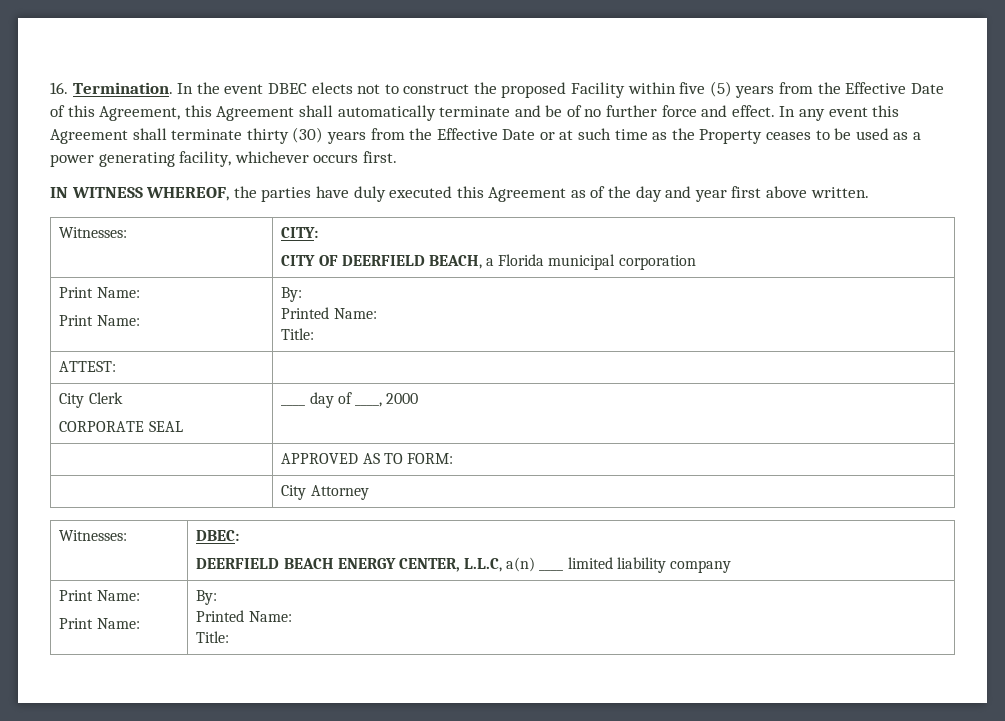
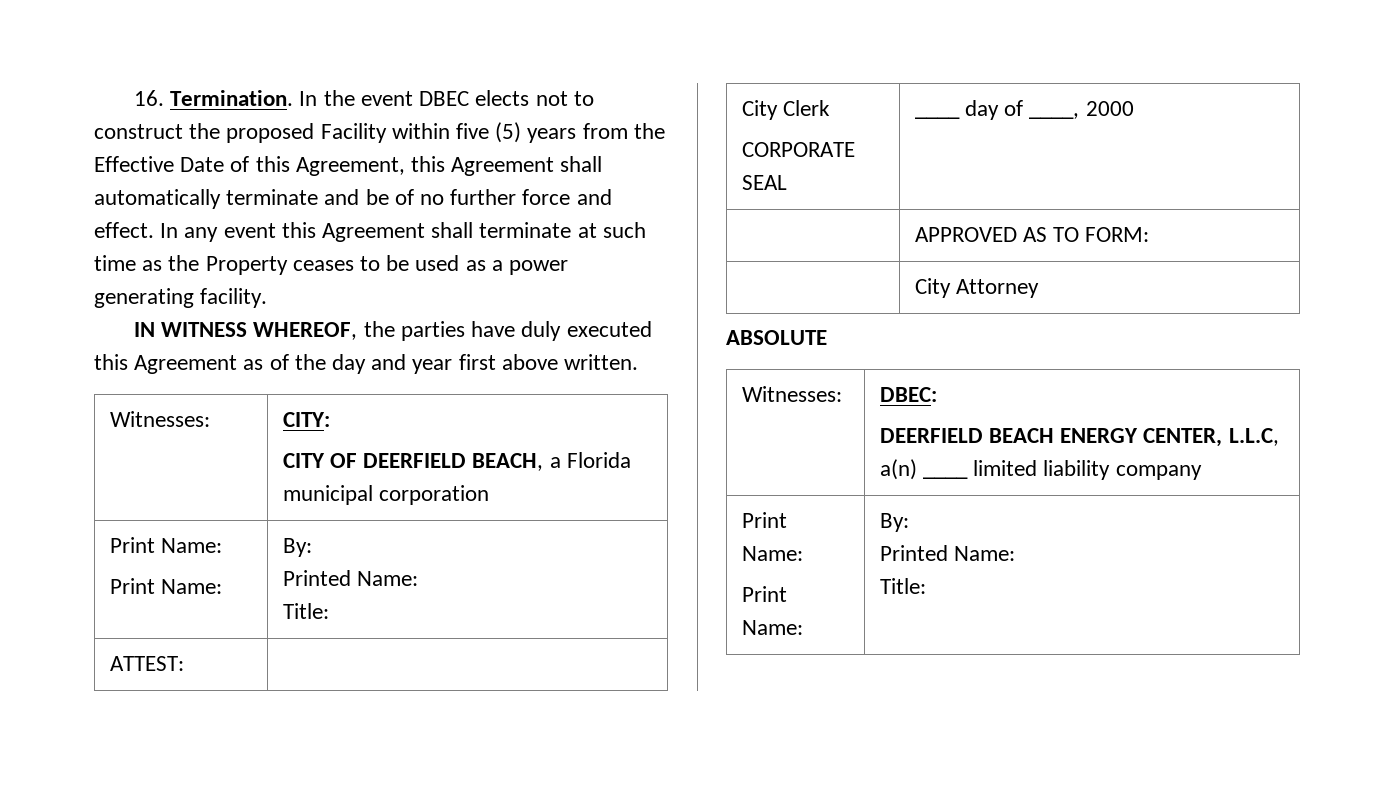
- In any event this Agreement shall terminate thirty (30) years from the Effective Date or at such time as the Property ceases to be used as a power generating facility, whichever occurs first.
+ In any event this Agreement shall terminate at such time as the Property ceases to be used as a power generating facility.
+ ABSOLUTE

